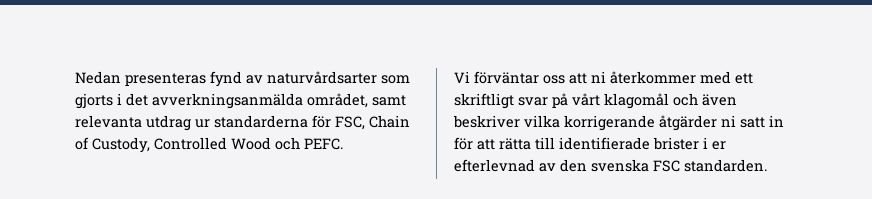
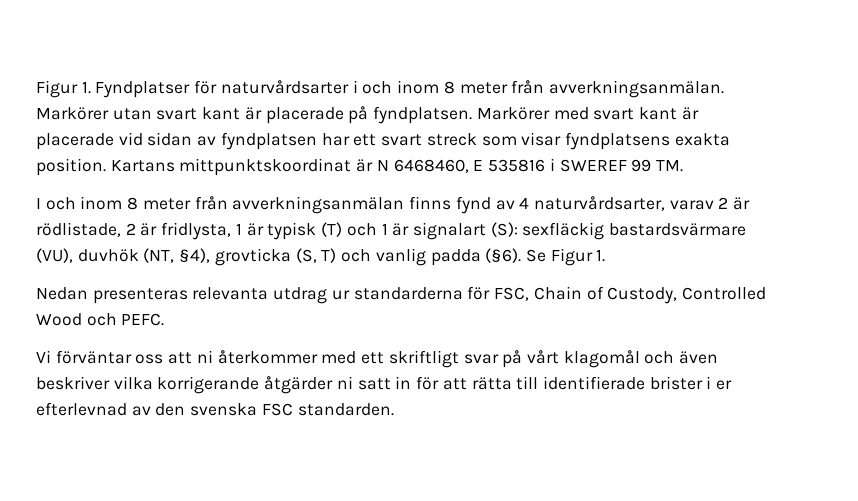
- Nedan presenteras fynd av naturvårdsarter som gjorts i det avverkningsanmälda området, samt relevanta utdrag ur standarderna för FSC, Chain of Custody, Controlled Wood och PEFC.
+ Figur 1. Fyndplatser för naturvårdsarter i och inom 8 meter från avverkningsanmälan. Markörer utan svart kant är placerade på fyndplatsen. Markörer med svart kant är placerade vid sidan av fyndplatsen har ett svart streck som visar fyndplatsens exakta position. Kartans mittpunktskoordinat är N 6468460, E 535816 i SWEREF 99 TM.
+ I och inom 8 meter från avverkningsanmälan finns fynd av 4 naturvårdsarter, varav 2 är rödlistade, 2 är fridlysta, 1 är typisk (T) och 1 är signalart (S): sexfläckig bastardsvärmare (VU), duvhök (NT, §4), grovticka (S, T) och vanlig padda (§6). Se Figur 1.
+ Nedan presenteras relevanta utdrag ur standarderna för FSC, Chain of Custody, Controlled Wood och PEFC.

